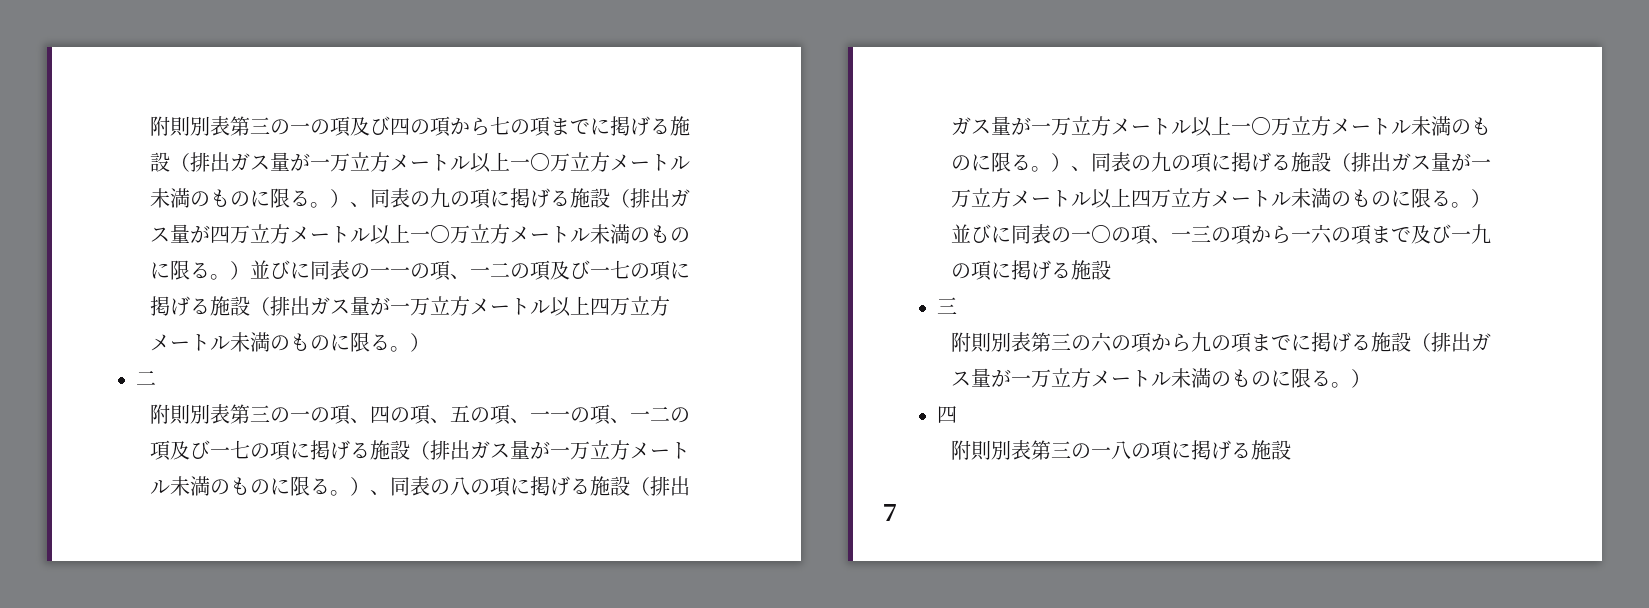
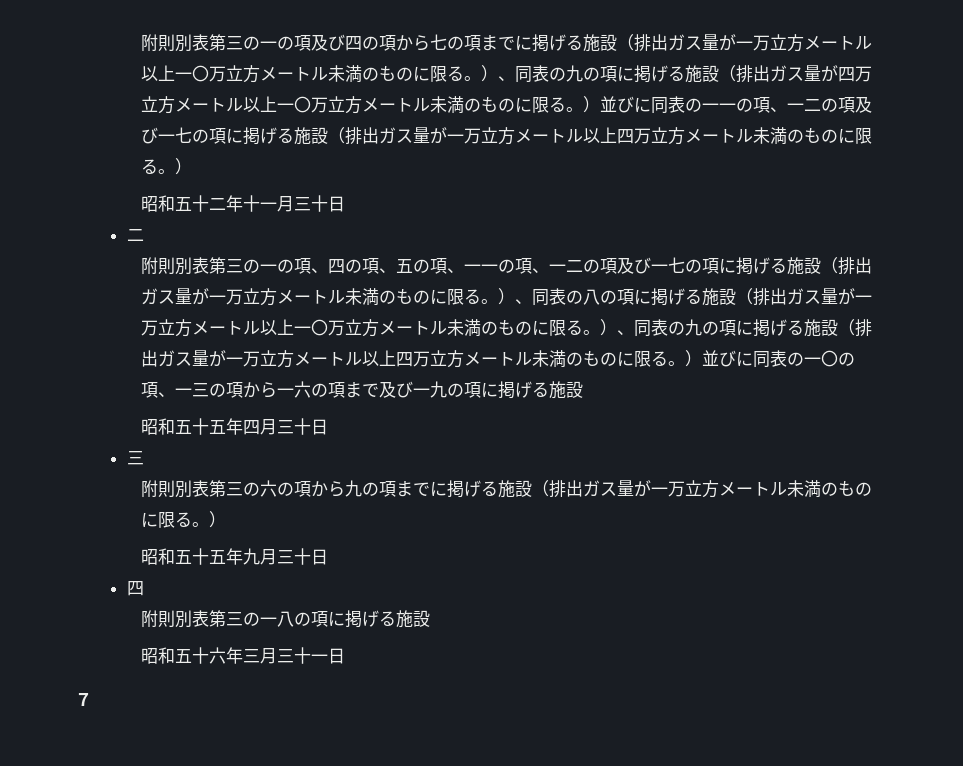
+ 昭和五十二年十一月三十日
+ 昭和五十五年四月三十日
+ 昭和五十五年九月三十日
+ 昭和五十六年三月三十一日

